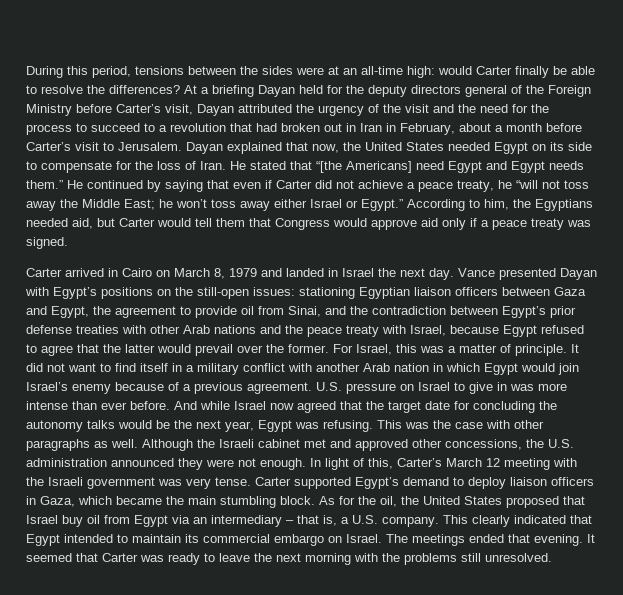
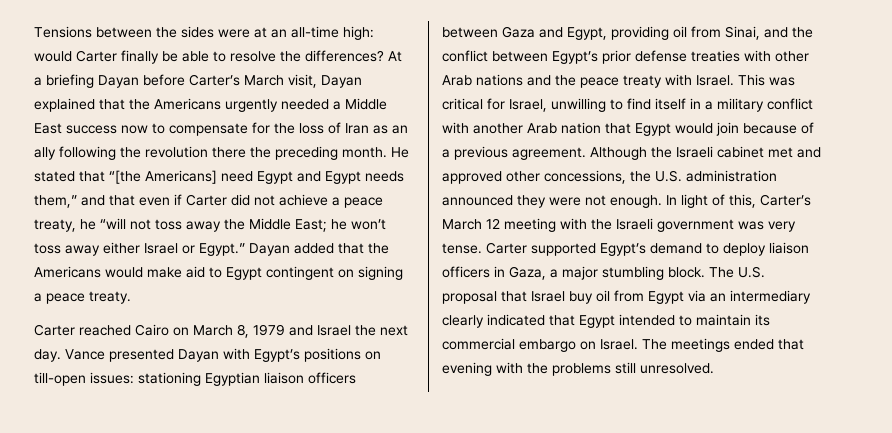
- During this period, tensions between the sides were at an all-time high: would Carter finally be able to resolve the differences?
+ Tensions between the sides were at an all-time high: would Carter finally be able to resolve the differences?
- At a briefing Dayan held for the deputy directors general of the Foreign Ministry before Carter’s visit, Dayan attributed the urgency of the visit and the need for the process to succeed to a revolution that had broken out in Iran in February, about a month before Carter’s visit to Jerusalem. Dayan explained that now, the United States needed Egypt on its side to compensate for the loss of Iran.
+ At a briefing Dayan before Carter’s March visit, Dayan explained that the Americans urgently needed a Middle East success now to compensate for the loss of Iran as an ally following the revolution there the preceding month.
- He stated that “[the Americans] need Egypt and Egypt needs them.” He continued by saying that even if Carter did not achieve a peace treaty, he “will not toss away the Middle East; he won’t toss away either Israel or Egypt.”
+ He stated that “[the Americans] need Egypt and Egypt needs them,” and that even if Carter did not achieve a peace treaty, he “will not toss away the Middle East; he won’t toss away either Israel or Egypt.”
- According to him, the Egyptians needed aid, but Carter would tell them that Congress would approve aid only if a peace treaty was signed.
- Carter arrived in Cairo on March 8, 1979 and landed in Israel the next day.
+ Dayan added that the Americans would make aid to Egypt contingent on signing a peace treaty.
+ Carter reached Cairo on March 8, 1979 and Israel the next day.
- Vance presented Dayan with Egypt’s positions on the still-open issues: stationing Egyptian liaison officers between Gaza and Egypt, the agreement to provide oil from Sinai, and the contradiction between Egypt’s prior defense treaties with other Arab nations and the peace treaty with Israel, because Egypt refused to agree that the latter would prevail over the former. For Israel, this was a matter of principle. It did not want to find itself in a military conflict with another Arab nation in which Egypt would join Israel’s enemy because of a previous agreement.
+ Vance presented Dayan with Egypt’s positions on till-open issues: stationing Egyptian liaison officers between Gaza and Egypt, providing oil from Sinai, and the conflict between Egypt’s prior defense treaties with other Arab nations and the peace treaty with Israel. This was critical for Israel, unwilling to find itself in a military conflict with another Arab nation that Egypt would join because of a previous agreement.
- U.S. pressure on Israel to give in was more intense than ever before. And while Israel now agreed that the target date for concluding the autonomy talks would be the next year, Egypt was refusing. This was the case with other paragraphs as well.
- Carter supported Egypt’s demand to deploy liaison officers in Gaza, which became the main stumbling block. As for the oil, the United States proposed that Israel buy oil from Egypt via an intermediary – that is, a U.S. company. This clearly indicated that Egypt intended to maintain its commercial embargo on Israel.
+ Carter supported Egypt’s demand to deploy liaison officers in Gaza, a major stumbling block. The U.S. proposal that Israel buy oil from Egypt via an intermediary clearly indicated that Egypt intended to maintain its commercial embargo on Israel.
- The meetings ended that evening. It seemed that Carter was ready to leave the next morning with the problems still unresolved.
+ The meetings ended that evening with the problems still unresolved.

